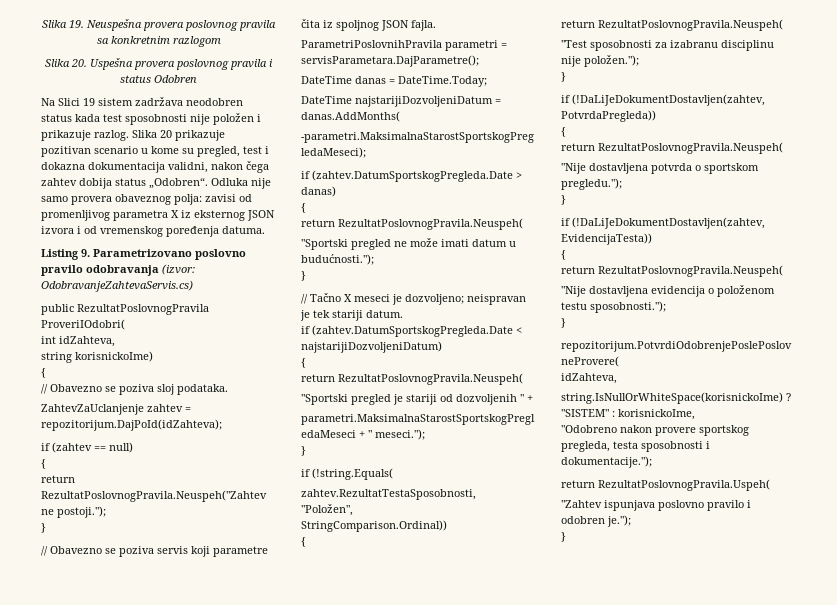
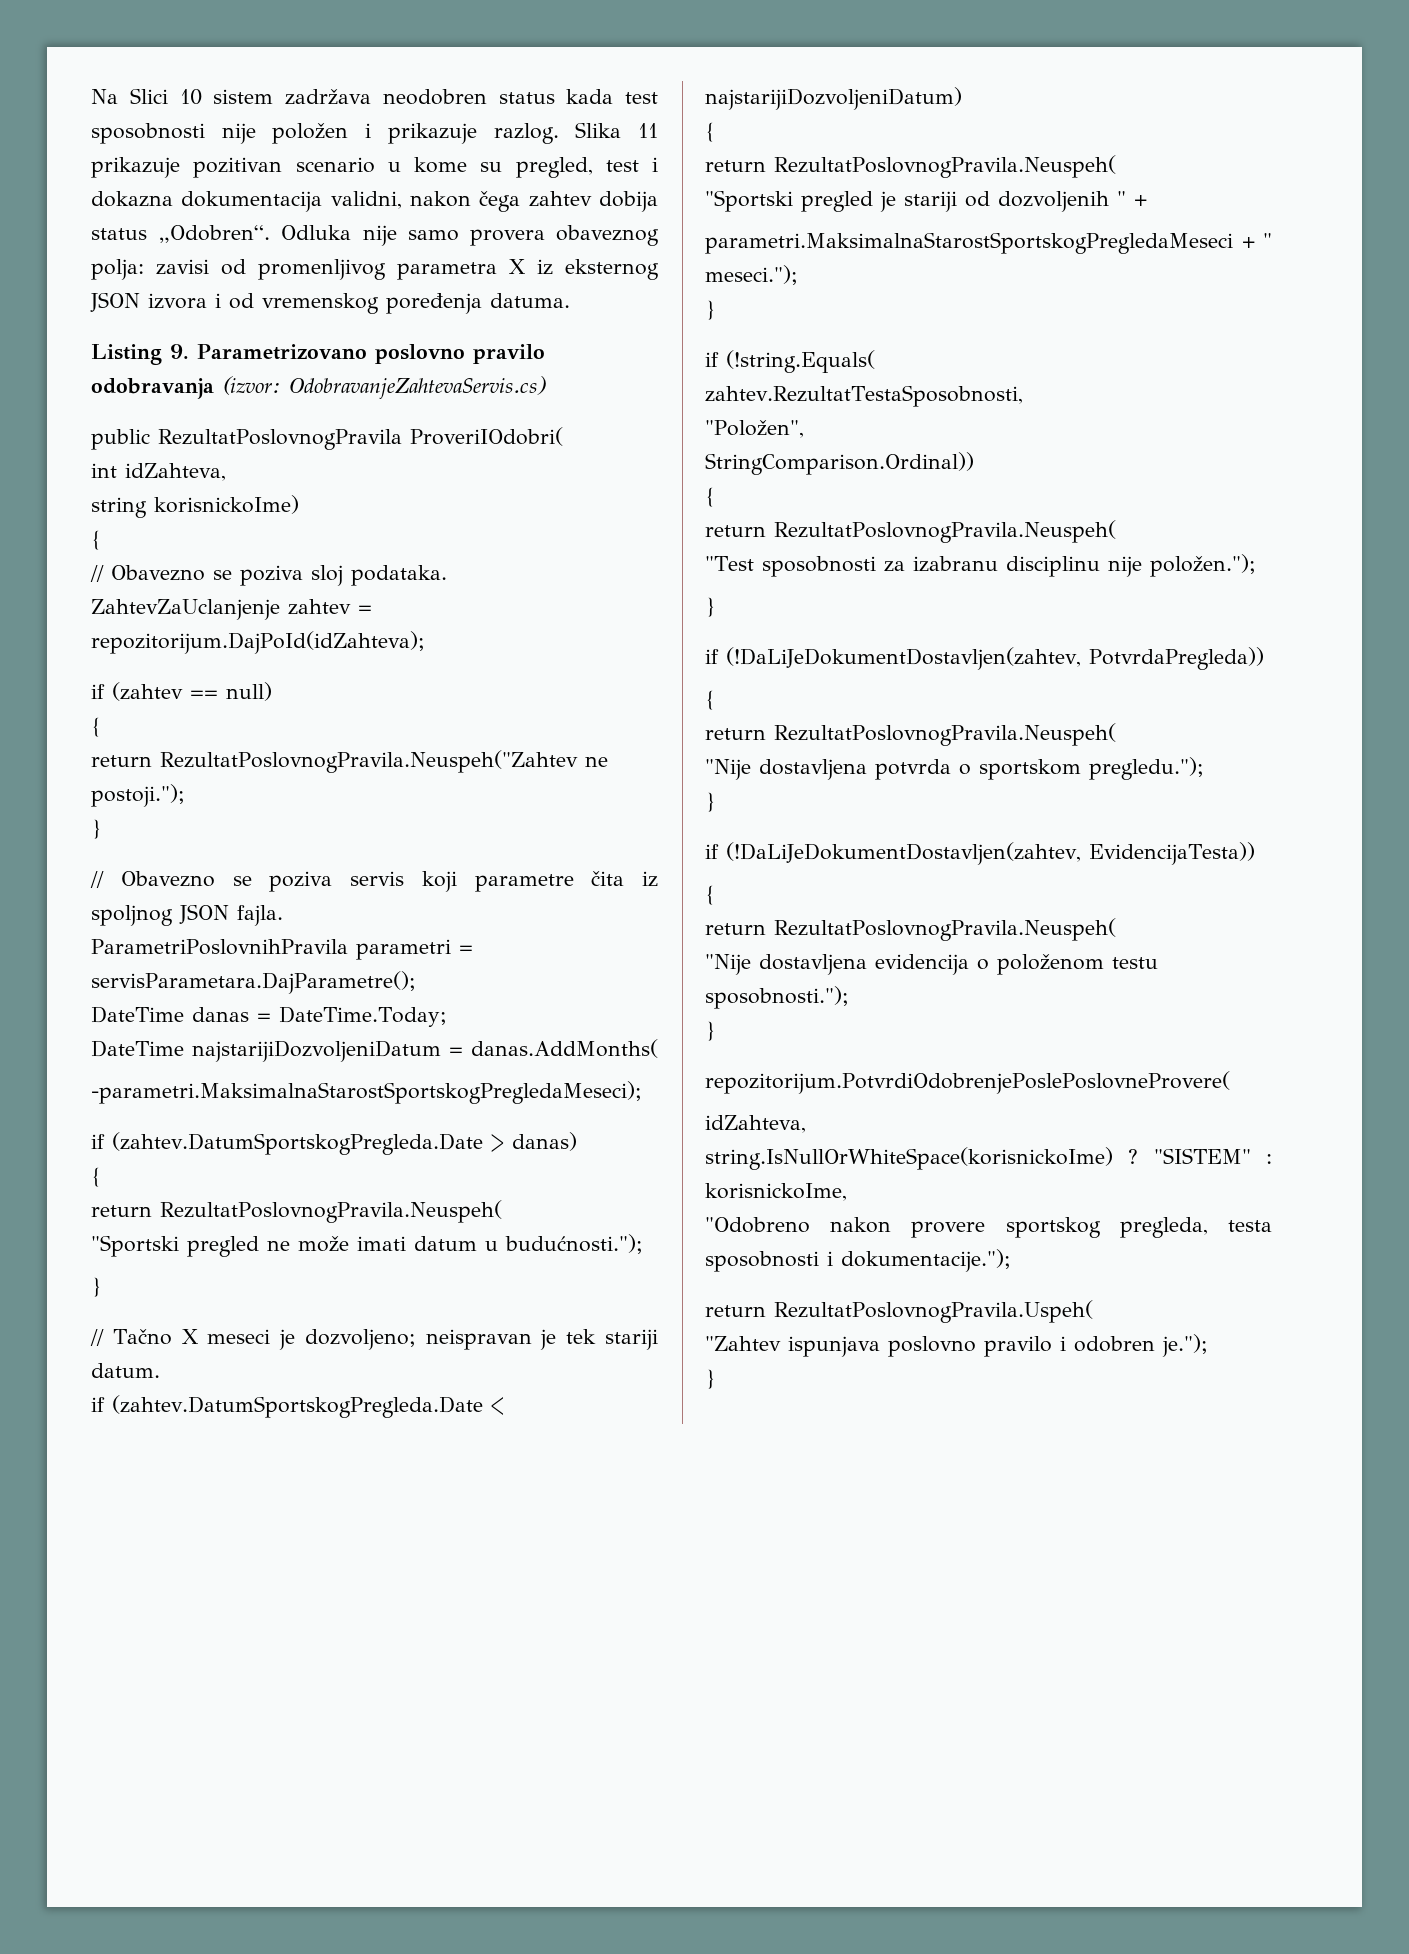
- Slika 19. Neuspešna provera poslovnog pravila sa konkretnim razlogom
- Slika 20. Uspešna provera poslovnog pravila i status Odobren
- Na Slici 19 sistem zadržava neodobren status kada test sposobnosti nije položen i prikazuje razlog.
+ Na Slici 10 sistem zadržava neodobren status kada test sposobnosti nije položen i prikazuje razlog.
- Slika 20 prikazuje pozitivan scenario u kome su pregled, test i dokazna dokumentacija validni, nakon čega zahtev dobija status „Odobren“.
+ Slika 11 prikazuje pozitivan scenario u kome su pregled, test i dokazna dokumentacija validni, nakon čega zahtev dobija status „Odobren“.

